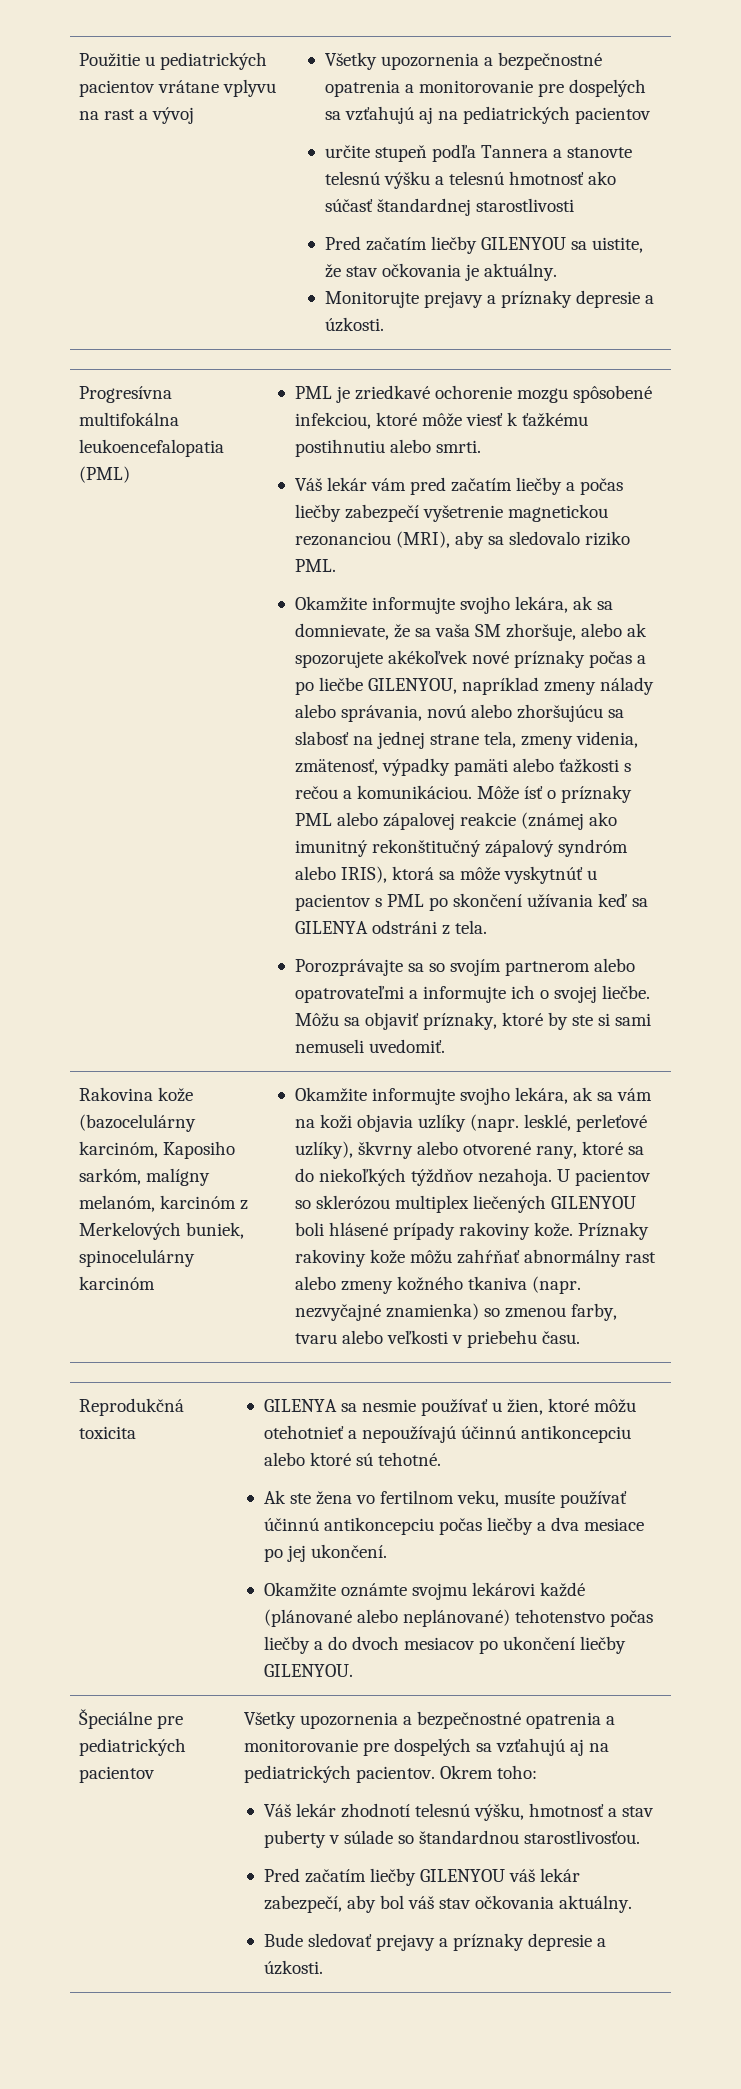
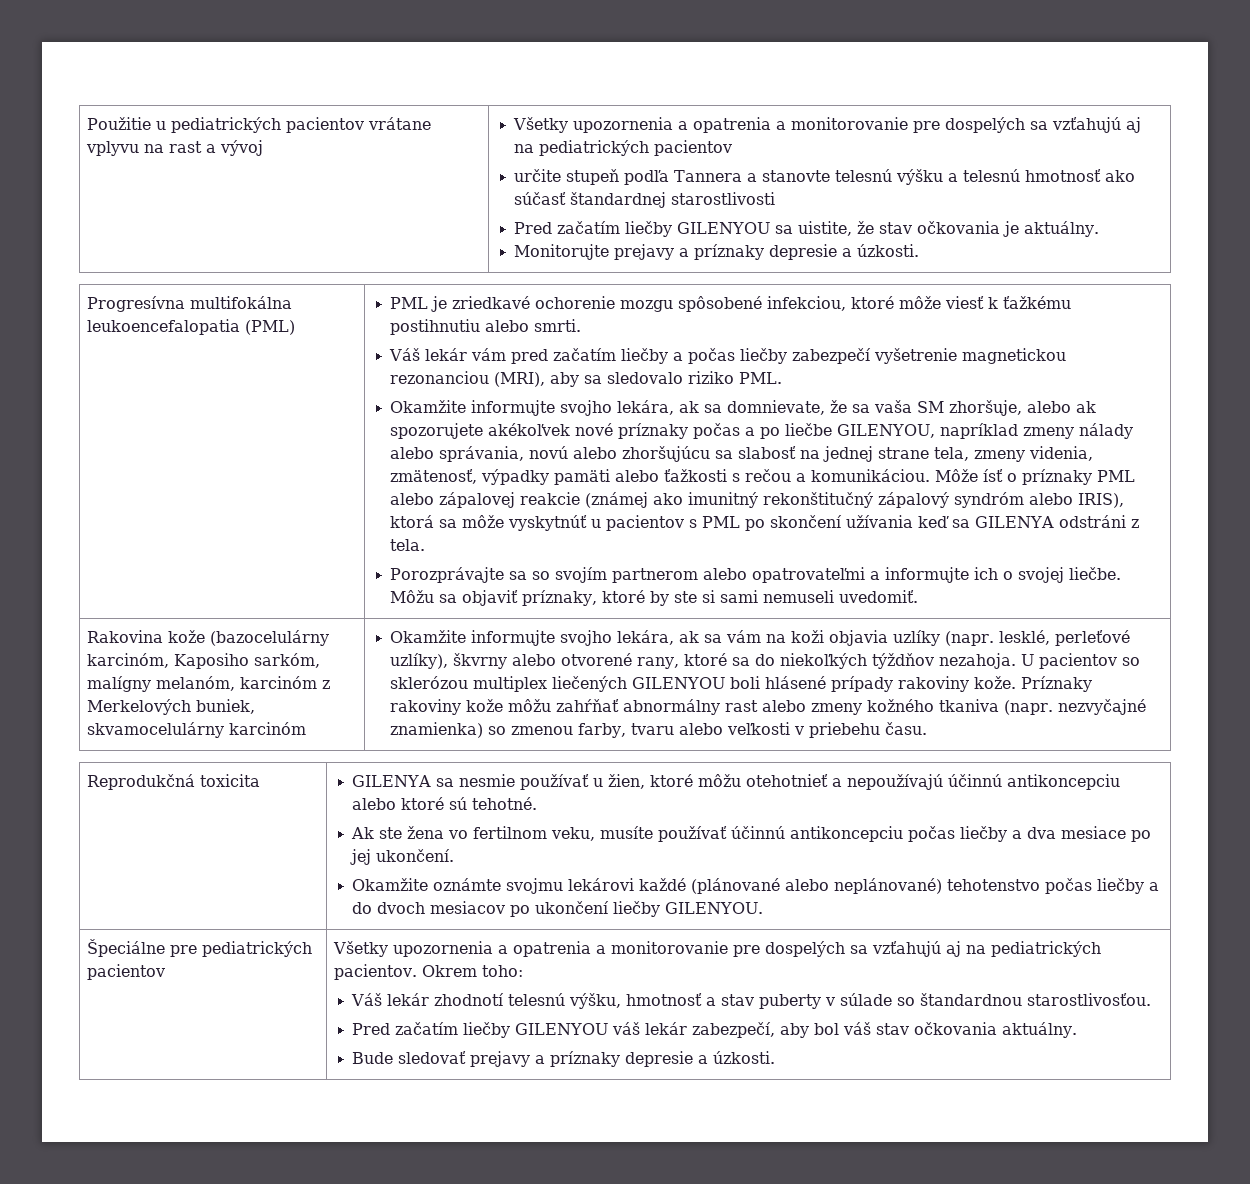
- Všetky upozornenia a bezpečnostné opatrenia a monitorovanie pre dospelých sa vzťahujú aj na pediatrických pacientov
+ Všetky upozornenia a opatrenia a monitorovanie pre dospelých sa vzťahujú aj na pediatrických pacientov
- Rakovina kože (bazocelulárny karcinóm, Kaposiho sarkóm, malígny melanóm, karcinóm z Merkelových buniek, spinocelulárny karcinóm
+ Rakovina kože (bazocelulárny karcinóm, Kaposiho sarkóm, malígny melanóm, karcinóm z Merkelových buniek, skvamocelulárny karcinóm
- Všetky upozornenia a bezpečnostné opatrenia a monitorovanie pre dospelých sa vzťahujú aj na pediatrických pacientov.
+ Všetky upozornenia a opatrenia a monitorovanie pre dospelých sa vzťahujú aj na pediatrických pacientov.

